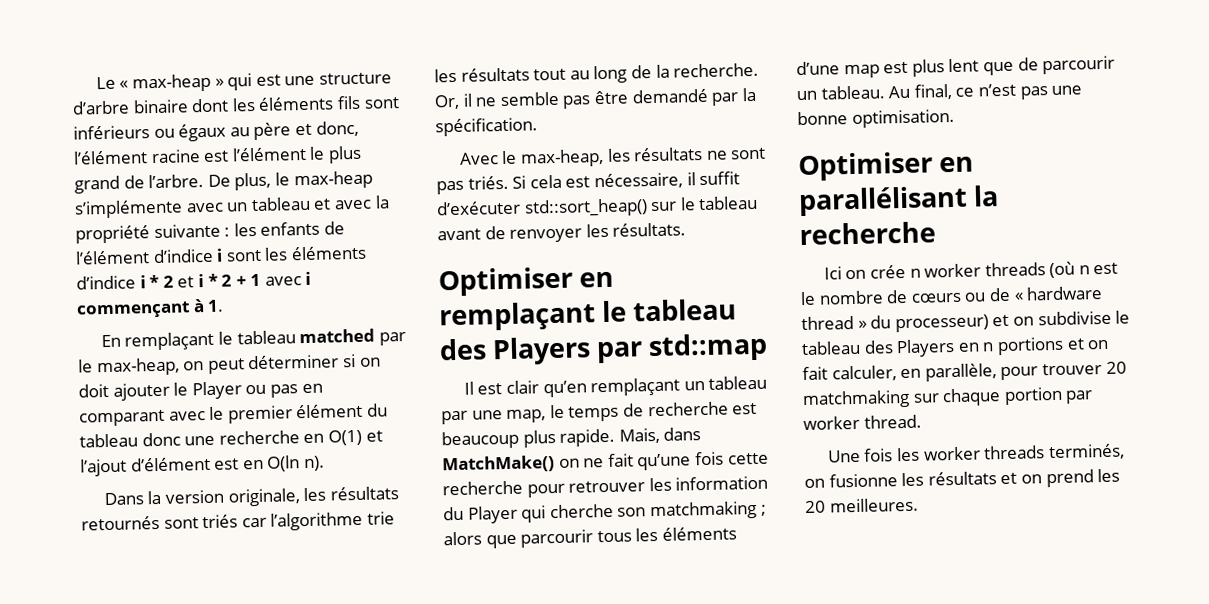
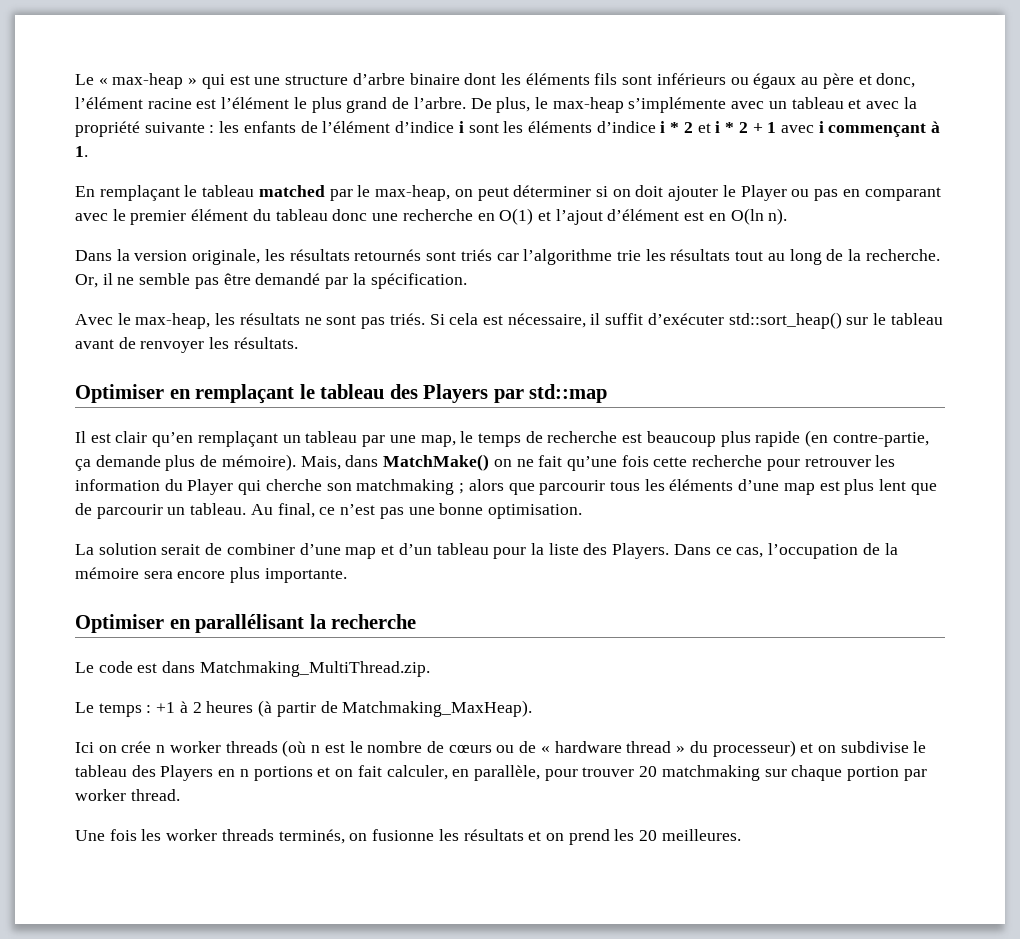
- Il est clair qu’en remplaçant un tableau par une map, le temps de recherche est beaucoup plus rapide.
+ Il est clair qu’en remplaçant un tableau par une map, le temps de recherche est beaucoup plus rapide (en contre-partie, ça demande plus de mémoire).
+ La solution serait de combiner d’une map et d’un tableau pour la liste des Players. Dans ce cas, l’occupation de la mémoire sera encore plus importante.
+ Le code est dans Matchmaking_MultiThread.zip.
+ Le temps : +1 à 2 heures (à partir de Matchmaking_MaxHeap).

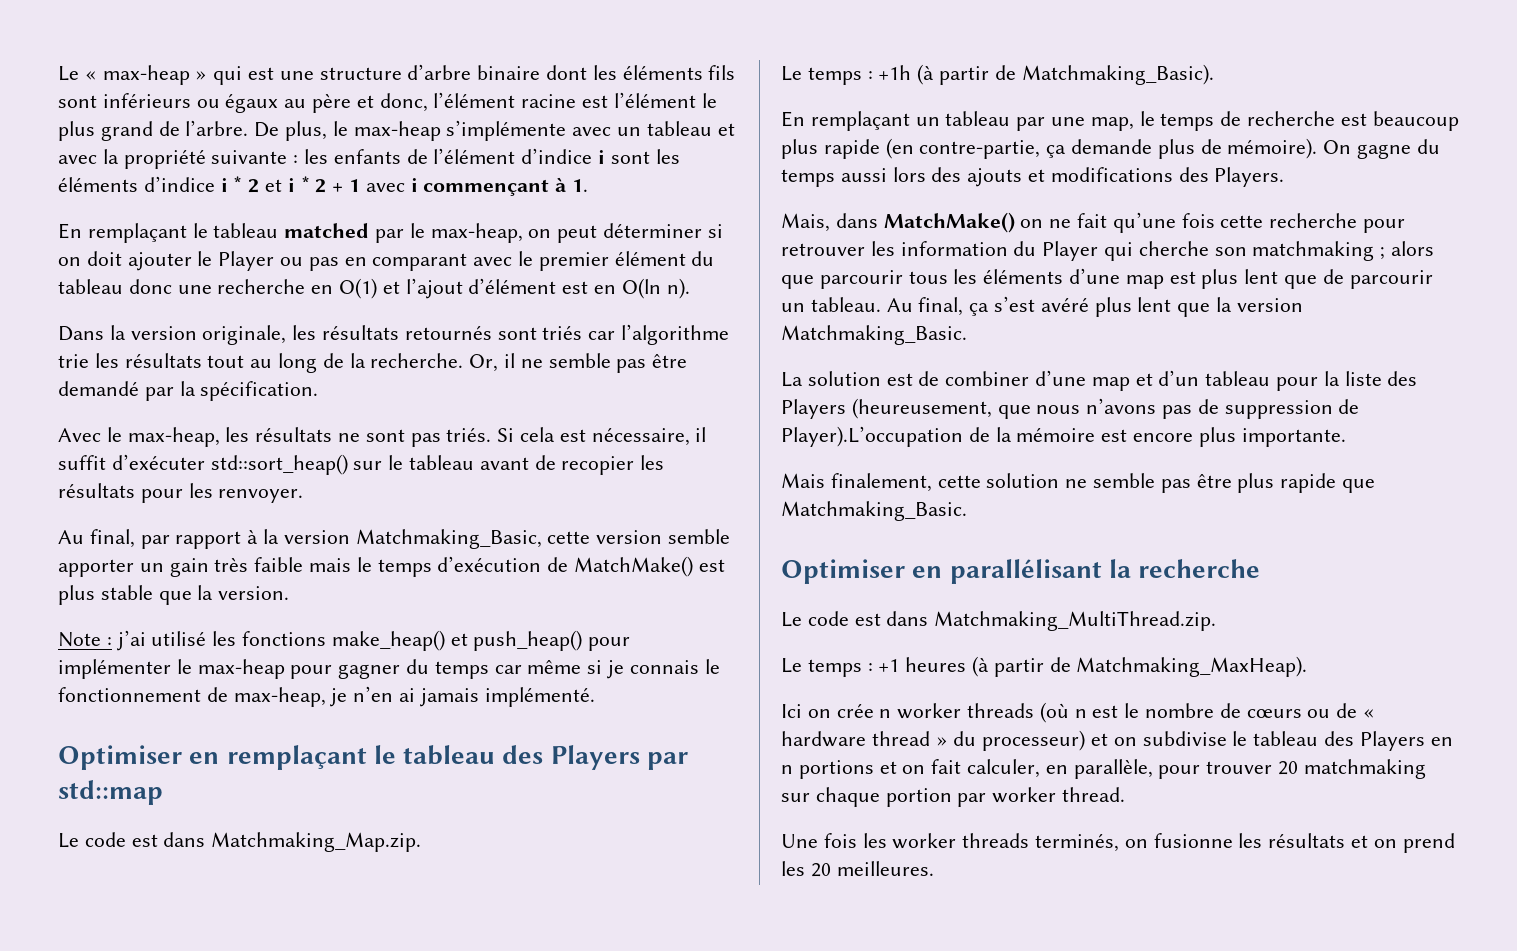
- Si cela est nécessaire, il suffit d’exécuter std::sort_heap() sur le tableau avant de renvoyer les résultats.
+ Si cela est nécessaire, il suffit d’exécuter std::sort_heap() sur le tableau avant de recopier les résultats pour les renvoyer.
+ Au final, par rapport à la version Matchmaking_Basic, cette version semble apporter un gain très faible mais le temps d’exécution de MatchMake() est plus stable que la version.
+ Note : j’ai utilisé les fonctions make_heap() et push_heap() pour implémenter le max-heap pour gagner du temps car même si je connais le fonctionnement de max-heap, je n’en ai jamais implémenté.
- Il est clair qu’en remplaçant un tableau par une map, le temps de recherche est beaucoup plus rapide (en contre-partie, ça demande plus de mémoire). Mais, dans MatchMake() on ne fait qu’une fois cette recherche pour retrouver les information du Player qui cherche son matchmaking ; alors que parcourir tous les éléments d’une map est plus lent que de parcourir un tableau.
+ Le code est dans Matchmaking_Map.zip.
+ Le temps : +1h (à partir de Matchmaking_Basic).
+ En remplaçant un tableau par une map, le temps de recherche est beaucoup plus rapide (en contre-partie, ça demande plus de mémoire). On gagne du temps aussi lors des ajouts et modifications des Players.
+ Mais, dans MatchMake() on ne fait qu’une fois cette recherche pour retrouver les information du Player qui cherche son matchmaking ; alors que parcourir tous les éléments d’une map est plus lent que de parcourir un tableau.
- Au final, ce n’est pas une bonne optimisation.
+ Au final, ça s’est avéré plus lent que la version Matchmaking_Basic.
- La solution serait de combiner d’une map et d’un tableau pour la liste des Players. Dans ce cas, l’occupation de la mémoire sera encore plus importante.
+ La solution est de combiner d’une map et d’un tableau pour la liste des Players (heureusement, que nous n’avons pas de suppression de Player).L’occupation de la mémoire est encore plus importante.
+ Mais finalement, cette solution ne semble pas être plus rapide que Matchmaking_Basic.
- Le temps : +1 à 2 heures (à partir de Matchmaking_MaxHeap).
+ Le temps : +1 heures (à partir de Matchmaking_MaxHeap).

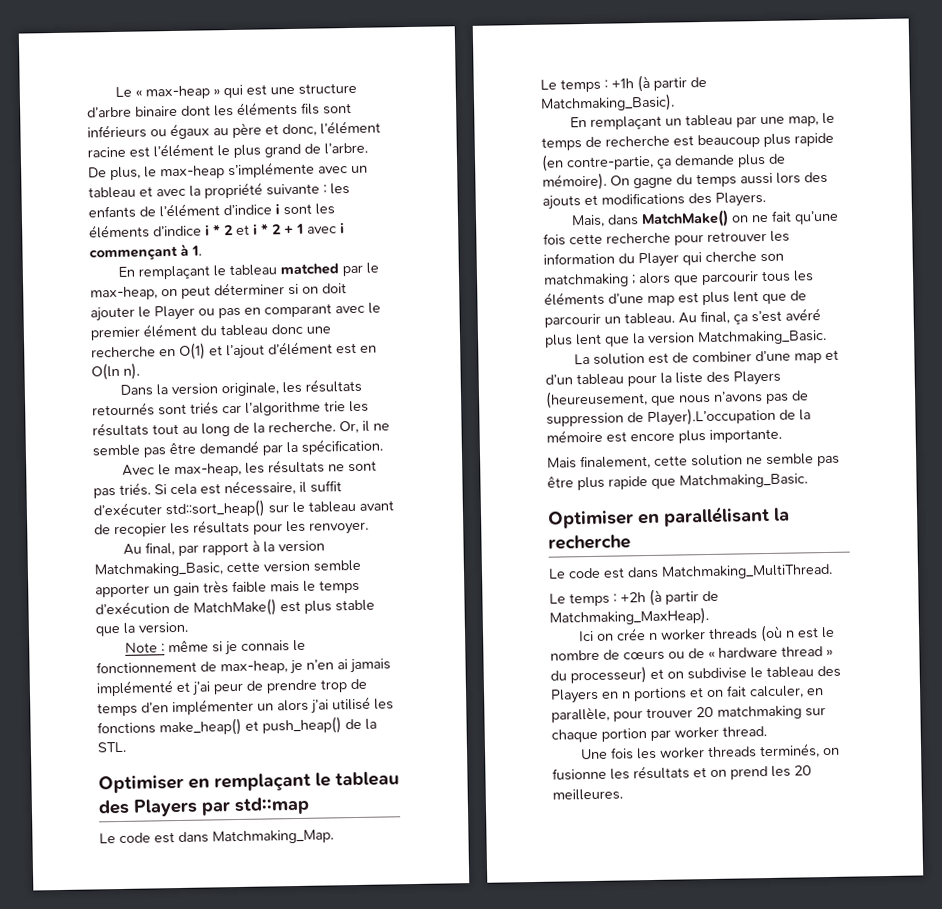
- Note : j’ai utilisé les fonctions make_heap() et push_heap() pour implémenter le max-heap pour gagner du temps car même si je connais le fonctionnement de max-heap, je n’en ai jamais implémenté.
+ Note : même si je connais le fonctionnement de max-heap, je n’en ai jamais implémenté et j’ai peur de prendre trop de temps d’en implémenter un alors j’ai utilisé les fonctions make_heap() et push_heap() de la STL.
- Le code est dans Matchmaking_Map.zip.
+ Le code est dans Matchmaking_Map.
- Le code est dans Matchmaking_MultiThread.zip.
- Le temps : +1 heures (à partir de Matchmaking_MaxHeap).
+ Le code est dans Matchmaking_MultiThread.
+ Le temps : +2h (à partir de Matchmaking_MaxHeap).

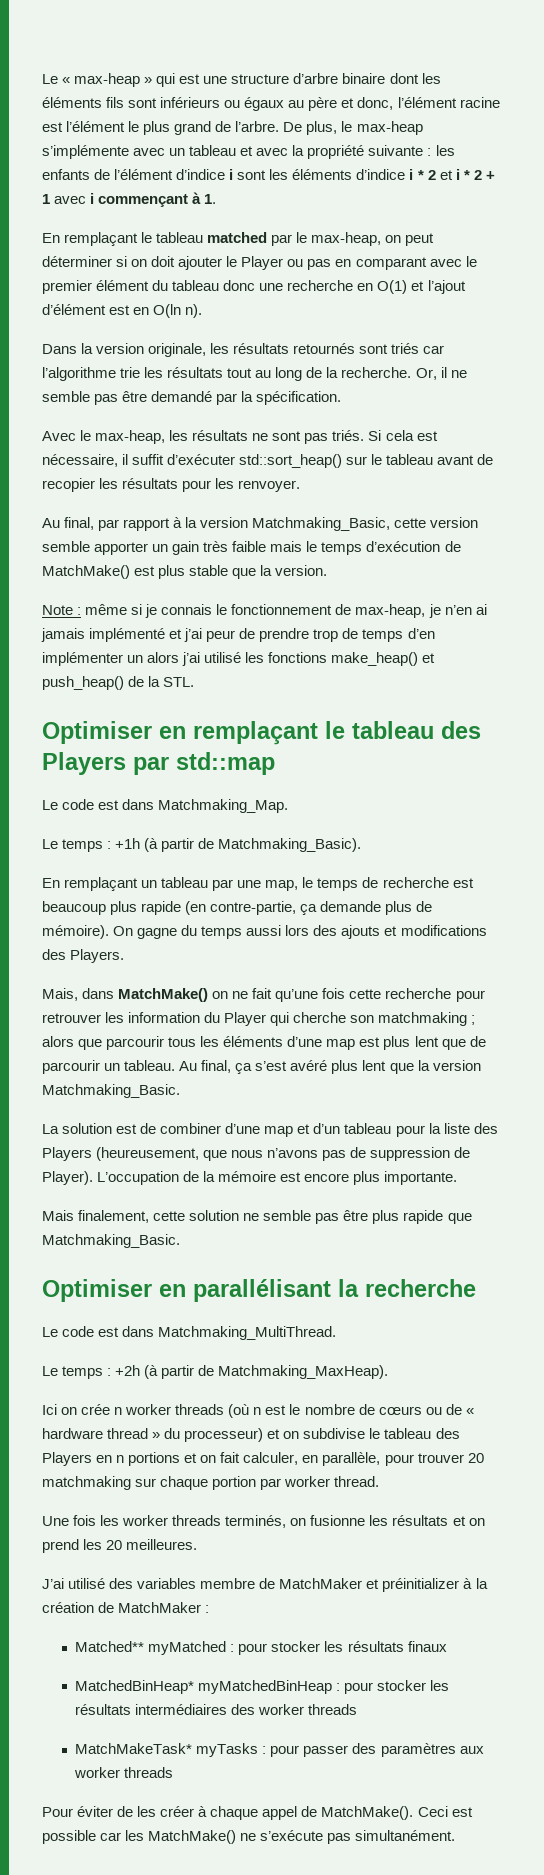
- La solution est de combiner d’une map et d’un tableau pour la liste des Players (heureusement, que nous n’avons pas de suppression de Player).L’occupation de la mémoire est encore plus importante.
+ La solution est de combiner d’une map et d’un tableau pour la liste des Players (heureusement, que nous n’avons pas de suppression de Player). L’occupation de la mémoire est encore plus importante.
+ J’ai utilisé des variables membre de MatchMaker et préinitializer à la création de MatchMaker :
+ Matched** myMatched : pour stocker les résultats finaux
+ MatchedBinHeap* myMatchedBinHeap : pour stocker les résultats intermédiaires des worker threads
+ MatchMakeTask* myTasks : pour passer des paramètres aux worker threads
+ Pour éviter de les créer à chaque appel de MatchMake(). Ceci est possible car les MatchMake() ne s’exécute pas simultanément.

